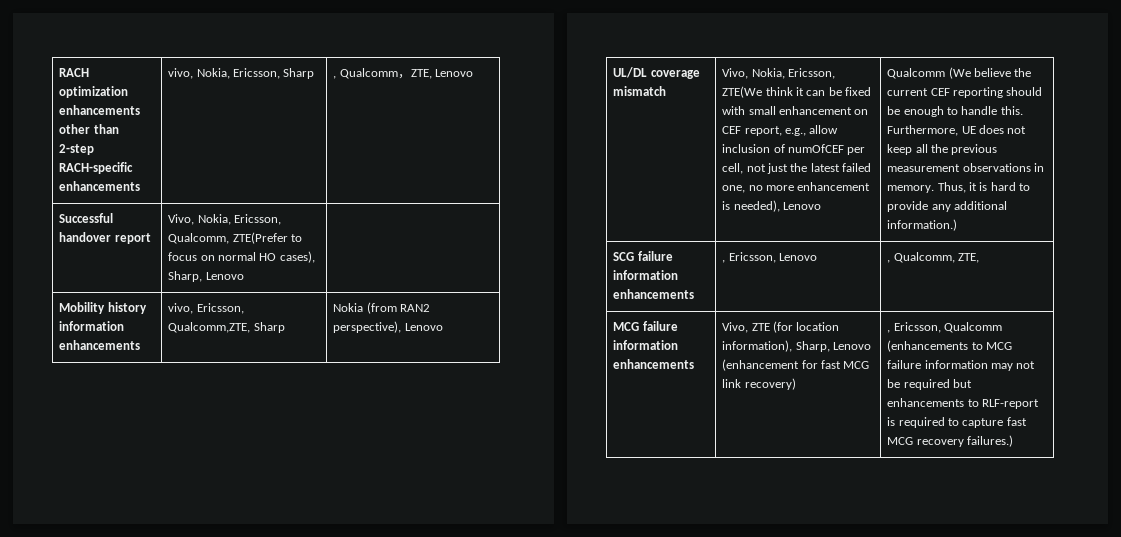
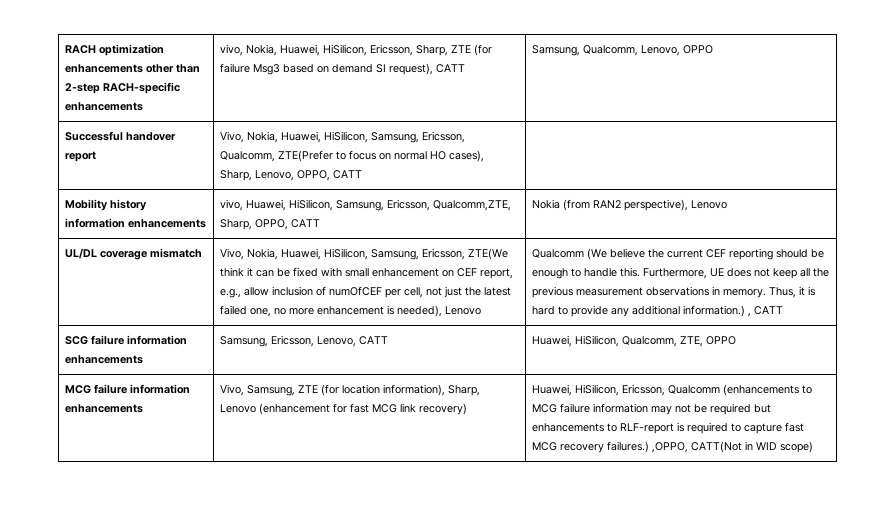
- RACH optimization enhancements other than 2-step RACH-specific enhancements | vivo, Nokia, Ericsson, Sharp | , Qualcomm，ZTE, Lenovo
+ RACH optimization enhancements other than 2-step RACH-specific enhancements | vivo, Nokia, Huawei, HiSilicon, Ericsson, Sharp, ZTE (for failure Msg3 based on demand SI request), CATT | Samsung, Qualcomm, Lenovo, OPPO
- Successful handover report | Vivo, Nokia, Ericsson, Qualcomm, ZTE(Prefer to focus on normal HO cases), Sharp, Lenovo |
+ Successful handover report | Vivo, Nokia, Huawei, HiSilicon, Samsung, Ericsson, Qualcomm, ZTE(Prefer to focus on normal HO cases), Sharp, Lenovo, OPPO, CATT |
- Mobility history information enhancements | vivo, Ericsson, Qualcomm,ZTE, Sharp | Nokia (from RAN2 perspective), Lenovo
+ Mobility history information enhancements | vivo, Huawei, HiSilicon, Samsung, Ericsson, Qualcomm,ZTE, Sharp, OPPO, CATT | Nokia (from RAN2 perspective), Lenovo
- Vivo, Nokia, Ericsson, ZTE(We think it can be fixed with small enhancement on CEF report, e.g., allow inclusion of numOfCEF per cell, not just the latest failed one, no more enhancement is needed), Lenovo
+ Vivo, Nokia, Huawei, HiSilicon, Samsung, Ericsson, ZTE(We think it can be fixed with small enhancement on CEF report, e.g., allow inclusion of numOfCEF per cell, not just the latest failed one, no more enhancement is needed), Lenovo
- Thus, it is hard to provide any additional information.)
+ Thus, it is hard to provide any additional information.) , CATT
- SCG failure information enhancements | , Ericsson, Lenovo | , Qualcomm, ZTE,
+ SCG failure information enhancements | Samsung, Ericsson, Lenovo, CATT | Huawei, HiSilicon, Qualcomm, ZTE, OPPO
- Vivo, ZTE (for location information), Sharp, Lenovo (enhancement for fast MCG link recovery)
+ Vivo, Samsung, ZTE (for location information), Sharp, Lenovo (enhancement for fast MCG link recovery)
- , Ericsson, Qualcomm (enhancements to MCG failure information may not be required but enhancements to RLF-report is required to capture fast MCG recovery failures.)
+ Huawei, HiSilicon, Ericsson, Qualcomm (enhancements to MCG failure information may not be required but enhancements to RLF-report is required to capture fast MCG recovery failures.) ,OPPO, CATT(Not in WID scope)

